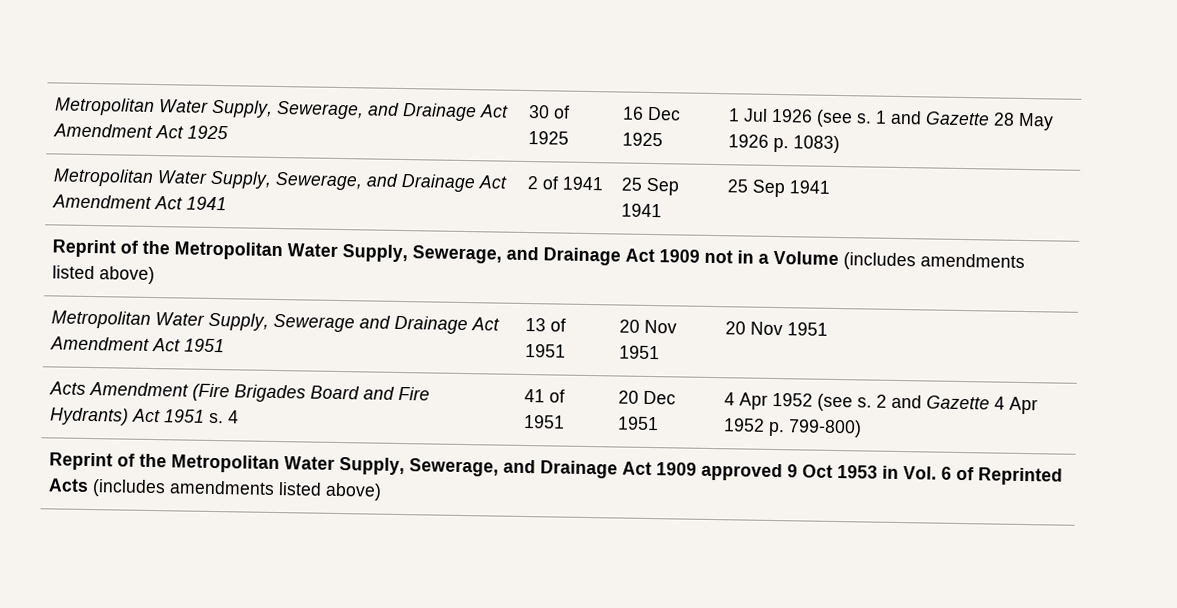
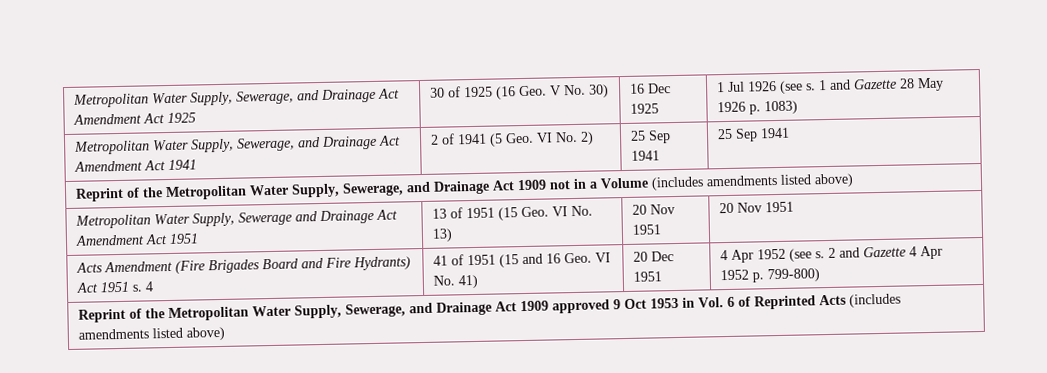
- Metropolitan Water Supply, Sewerage, and Drainage Act Amendment Act 1925 | 30 of 1925 | 16 Dec 1925 | 1 Jul 1926 (see s. 1 and Gazette 28 May 1926 p. 1083)
+ Metropolitan Water Supply, Sewerage, and Drainage Act Amendment Act 1925 | 30 of 1925 (16 Geo. V No. 30) | 16 Dec 1925 | 1 Jul 1926 (see s. 1 and Gazette 28 May 1926 p. 1083)
- Metropolitan Water Supply, Sewerage, and Drainage Act Amendment Act 1941 | 2 of 1941 | 25 Sep 1941 | 25 Sep 1941
+ Metropolitan Water Supply, Sewerage, and Drainage Act Amendment Act 1941 | 2 of 1941 (5 Geo. VI No. 2) | 25 Sep 1941 | 25 Sep 1941
- Metropolitan Water Supply, Sewerage and Drainage Act Amendment Act 1951 | 13 of 1951 | 20 Nov 1951 | 20 Nov 1951
+ Metropolitan Water Supply, Sewerage and Drainage Act Amendment Act 1951 | 13 of 1951 (15 Geo. VI No. 13) | 20 Nov 1951 | 20 Nov 1951
- Acts Amendment (Fire Brigades Board and Fire Hydrants) Act 1951 s. 4 | 41 of 1951 | 20 Dec 1951 | 4 Apr 1952 (see s. 2 and Gazette 4 Apr 1952 p. 799-800)
+ Acts Amendment (Fire Brigades Board and Fire Hydrants) Act 1951 s. 4 | 41 of 1951 (15 and 16 Geo. VI No. 41) | 20 Dec 1951 | 4 Apr 1952 (see s. 2 and Gazette 4 Apr 1952 p. 799-800)

